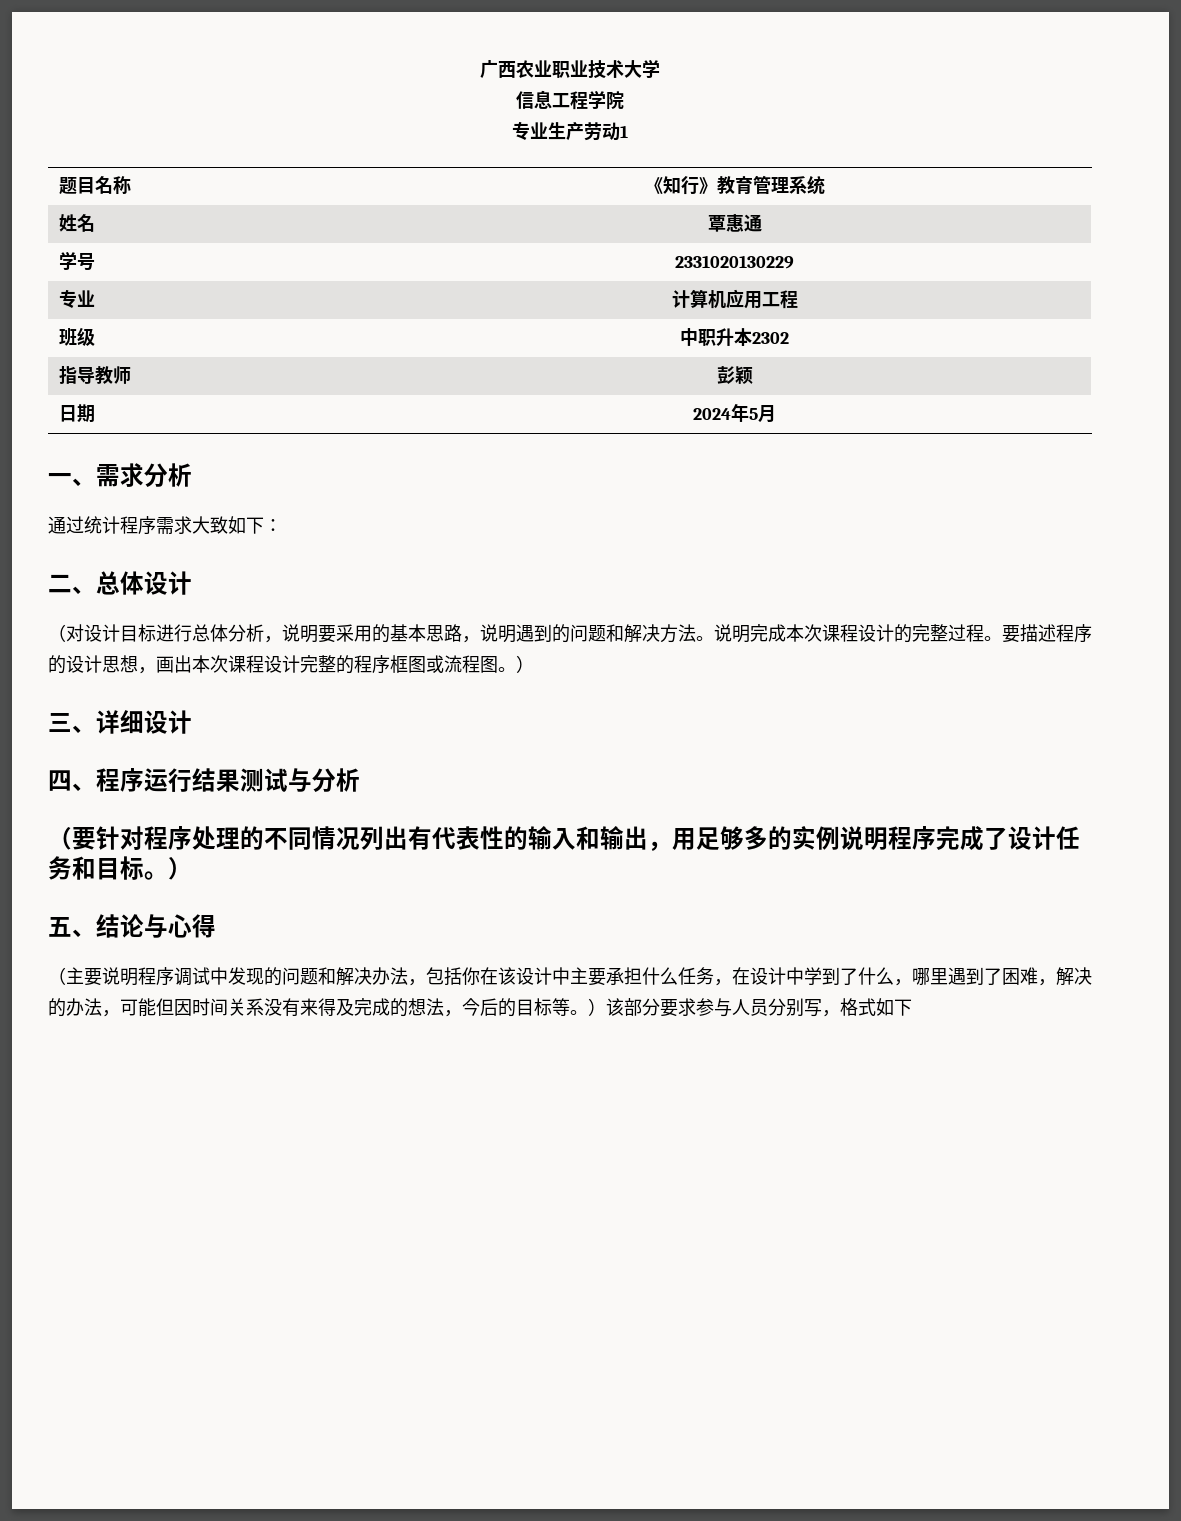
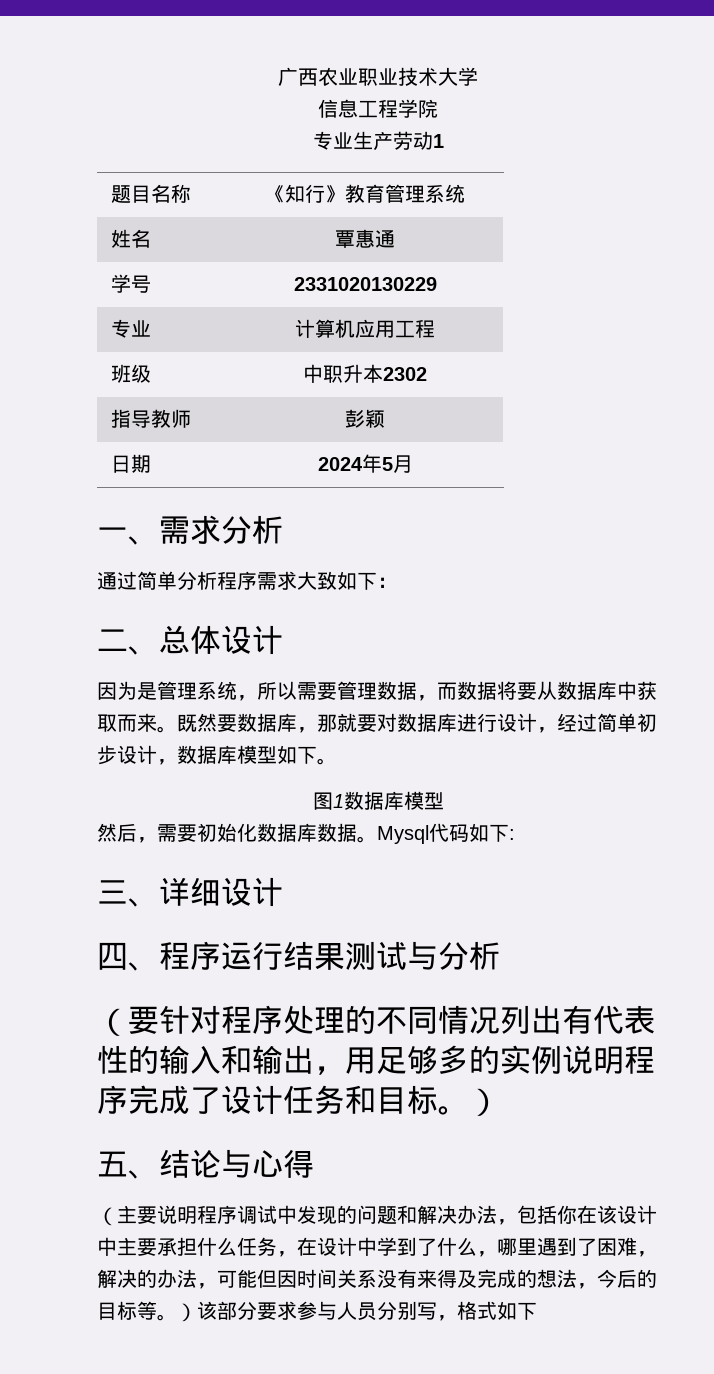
- 通过统计程序需求大致如下：
+ 通过简单分析程序需求大致如下：
- （对设计目标进行总体分析，说明要采用的基本思路，说明遇到的问题和解决方法。说明完成本次课程设计的完整过程。要描述程序的设计思想，画出本次课程设计完整的程序框图或流程图。）
+ 因为是管理系统，所以需要管理数据，而数据将要从数据库中获取而来。既然要数据库，那就要对数据库进行设计，经过简单初步设计，数据库模型如下。
+ 图1数据库模型
+ 然后，需要初始化数据库数据。Mysql代码如下:

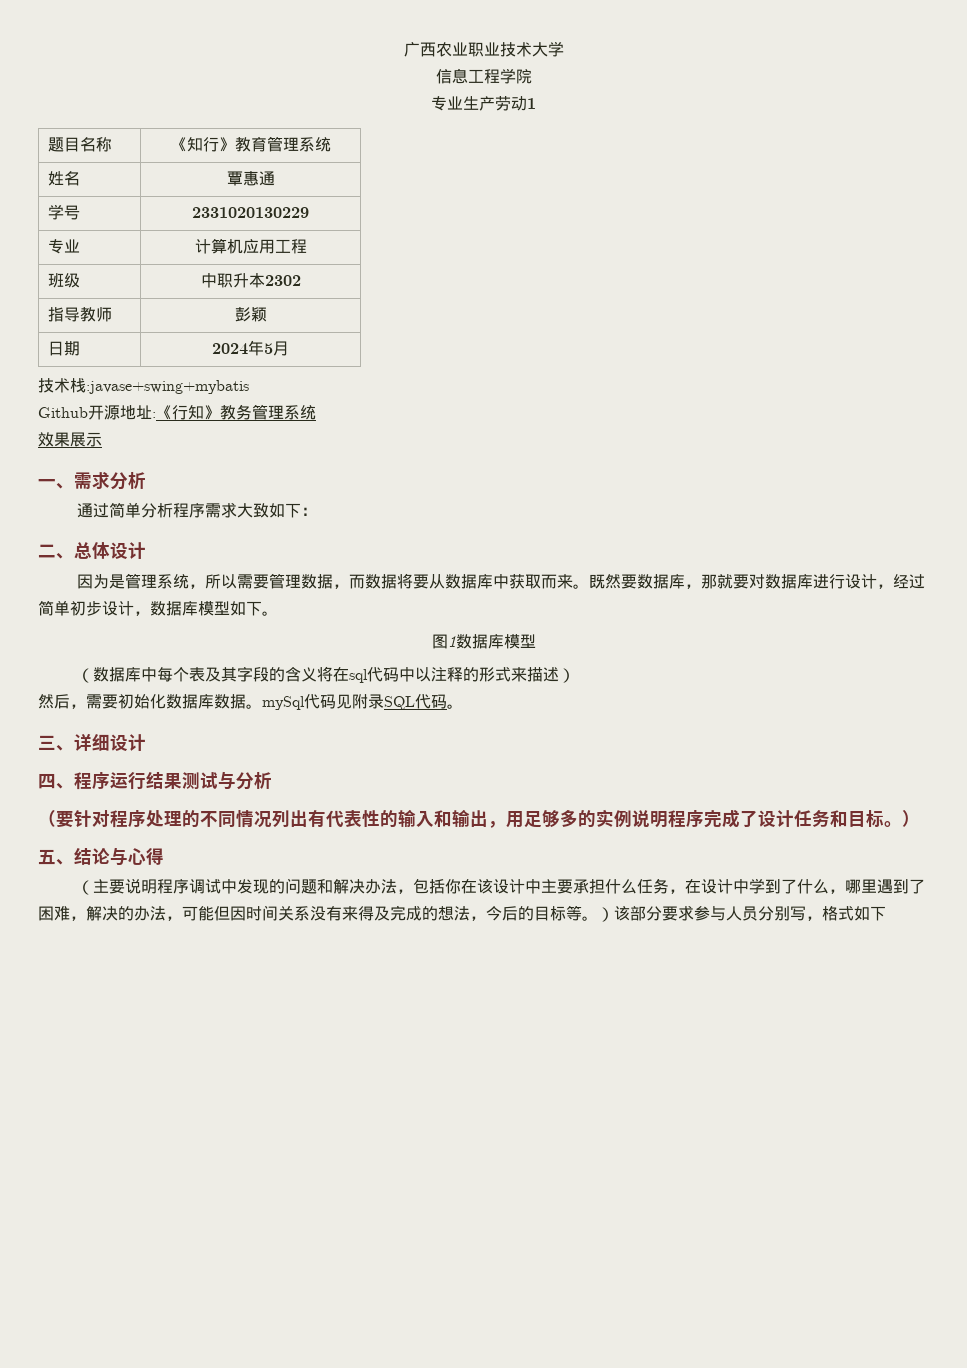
+ 技术栈:javase+swing+mybatis
+ Github开源地址:《行知》教务管理系统
+ 效果展示
+ （数据库中每个表及其字段的含义将在sql代码中以注释的形式来描述）
- 然后，需要初始化数据库数据。Mysql代码如下:
+ 然后，需要初始化数据库数据。mySql代码见附录SQL代码。

